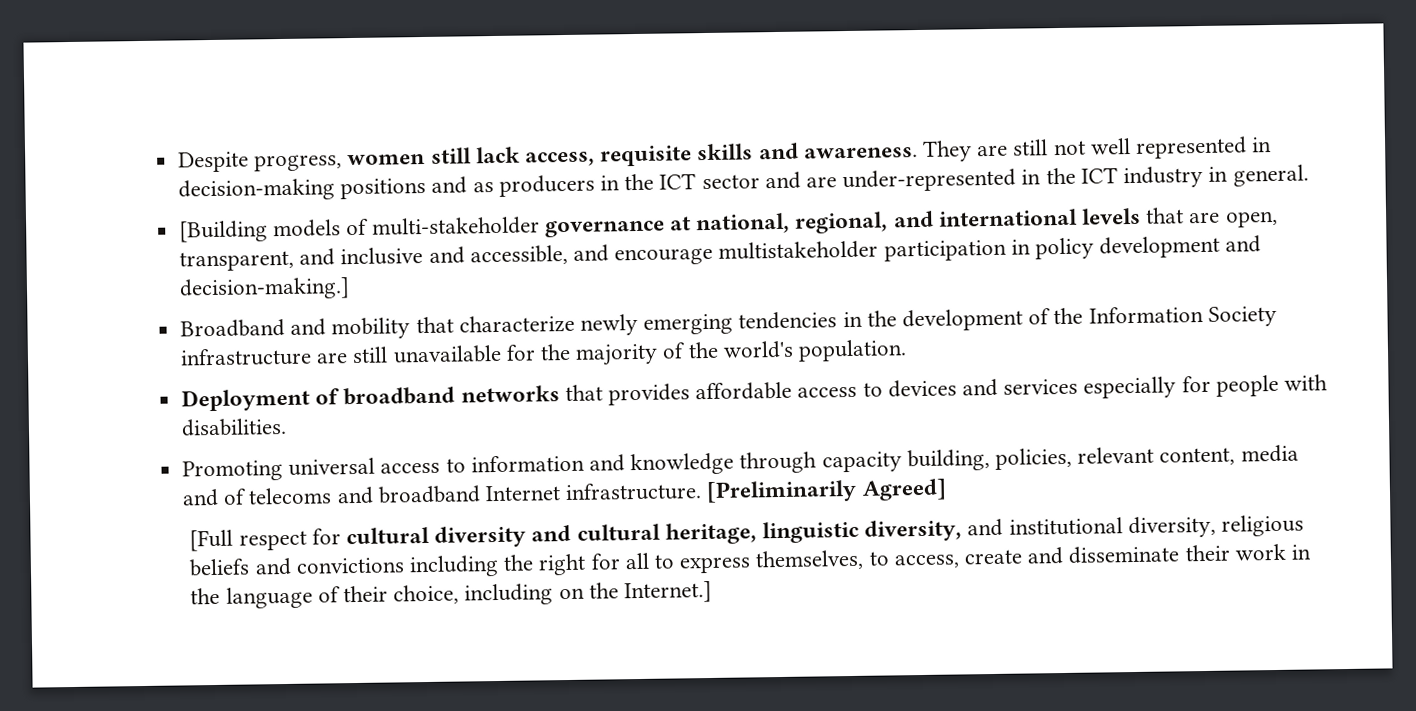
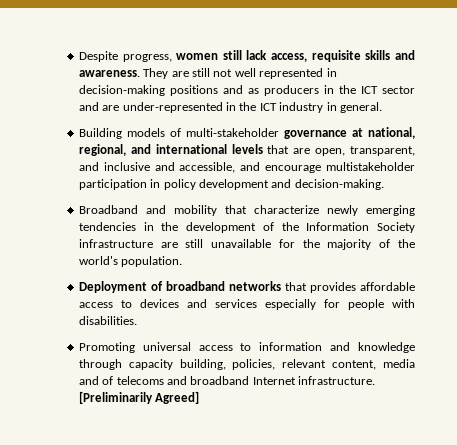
- [Building models of multi-stakeholder governance at national, regional, and international levels that are open, transparent, and inclusive and accessible, and encourage multistakeholder participation in policy development and decision-making.]
+ Building models of multi-stakeholder governance at national, regional, and international levels that are open, transparent, and inclusive and accessible, and encourage multistakeholder participation in policy development and decision-making.
- [Full respect for cultural diversity and cultural heritage, linguistic diversity, and institutional diversity, religious beliefs and convictions including the right for all to express themselves, to access, create and disseminate their work in the language of their choice, including on the Internet.]

